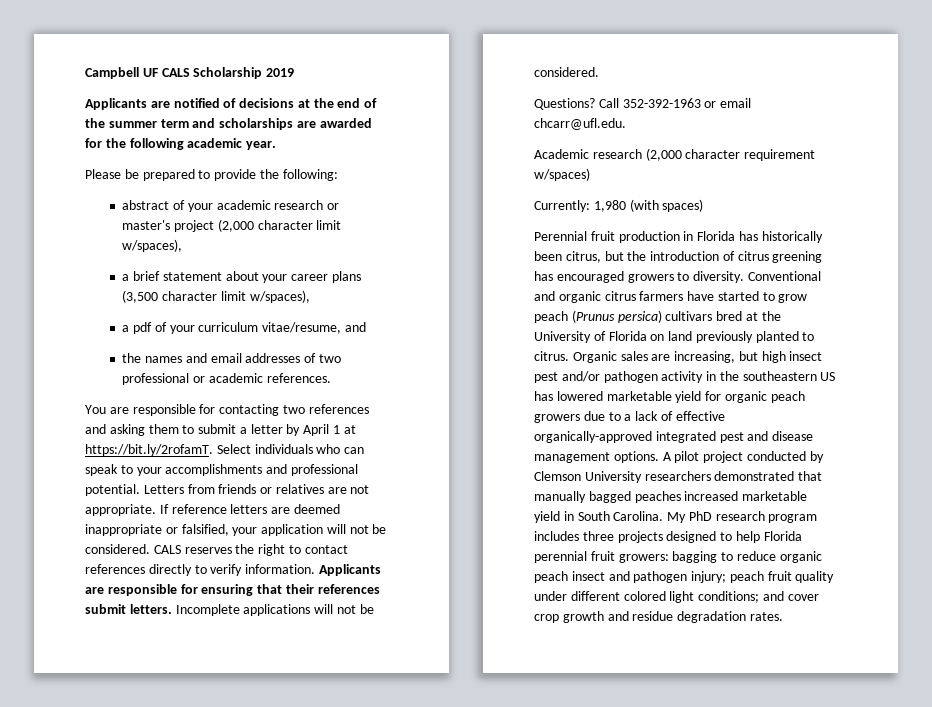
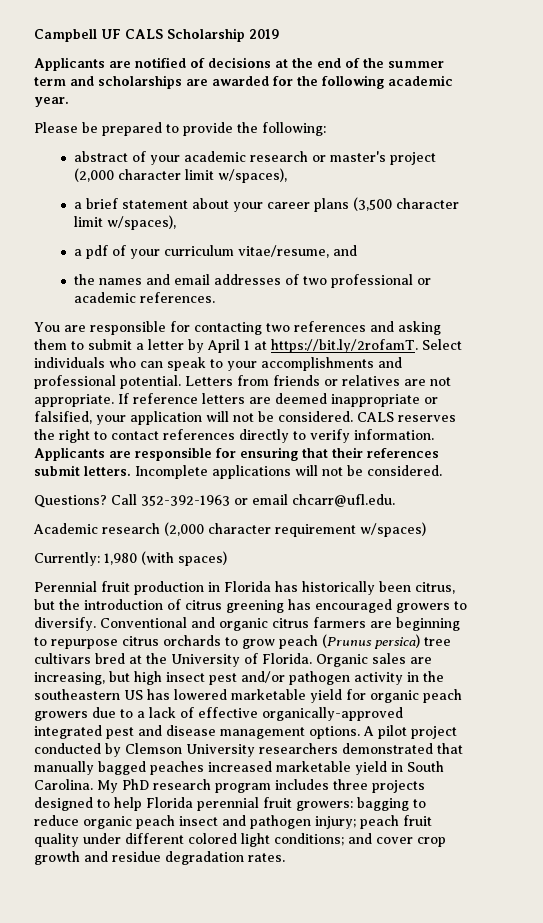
- Perennial fruit production in Florida has historically been citrus, but the introduction of citrus greening has encouraged growers to diversity.
+ Perennial fruit production in Florida has historically been citrus, but the introduction of citrus greening has encouraged growers to diversify.
- Conventional and organic citrus farmers have started to grow peach (Prunus persica) cultivars bred at the University of Florida on land previously planted to citrus.
+ Conventional and organic citrus farmers are beginning to repurpose citrus orchards to grow peach (Prunus persica) tree cultivars bred at the University of Florida.

